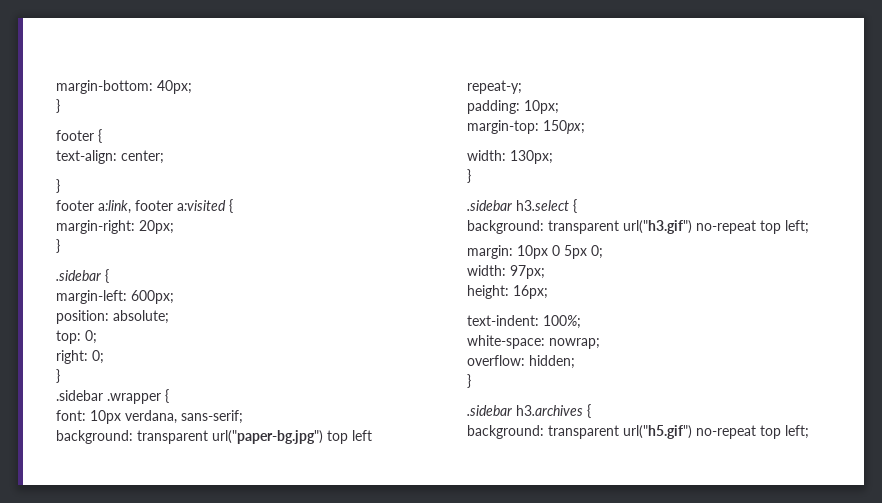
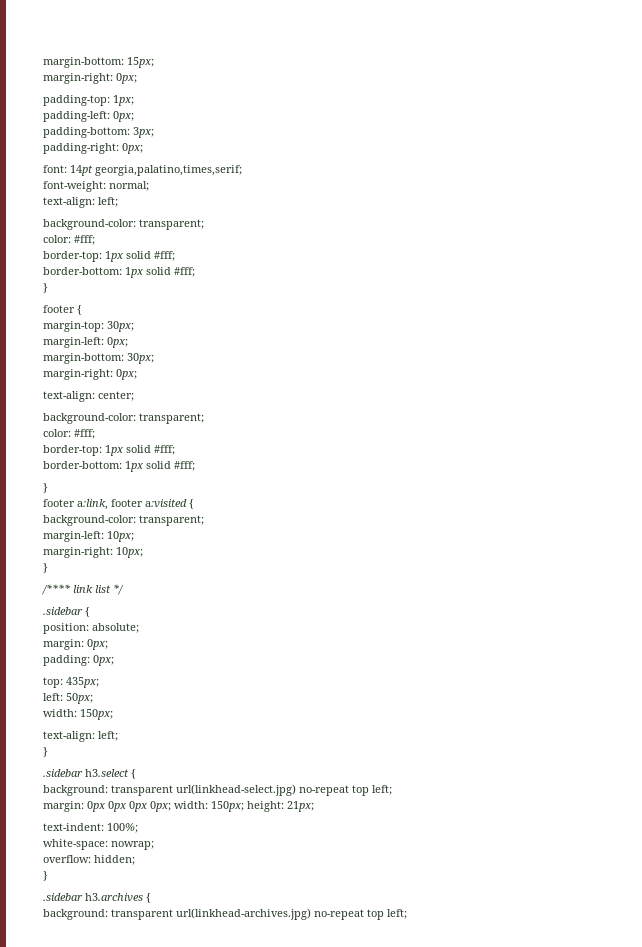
- margin-bottom: 40px;
+ margin-bottom: 15px;
+ margin-right: 0px;
+ padding-top: 1px;
+ padding-left: 0px;
+ padding-bottom: 3px;
+ padding-right: 0px;
+ font: 14pt georgia,palatino,times,serif;
+ font-weight: normal;
+ text-align: left;
+ background-color: transparent;
+ color: #fff;
+ border-top: 1px solid #fff;
+ border-bottom: 1px solid #fff;
  }
  footer {
+ margin-top: 30px;
+ margin-left: 0px;
+ margin-bottom: 30px;
+ margin-right: 0px;
  text-align: center;
+ background-color: transparent;
+ color: #fff;
+ border-top: 1px solid #fff;
+ border-bottom: 1px solid #fff;
  footer a:link, footer a:visited {
- margin-right: 20px;
+ background-color: transparent;
+ margin-left: 10px;
+ margin-right: 10px;
  }
+ /**** link list */
- margin-left: 600px;
- top: 0;
- right: 0;
- }
- .sidebar .wrapper {
- font: 10px verdana, sans-serif;
- background: transparent url("paper-bg.jpg") top left repeat-y;
- padding: 10px;
- margin-top: 150px;
- width: 130px;
+ margin: 0px;
+ padding: 0px;
+ top: 435px;
+ left: 50px;
+ width: 150px;
+ text-align: left;
- background: transparent url("h3.gif") no-repeat top left;
+ background: transparent url(linkhead-select.jpg) no-repeat top left;
- margin: 10px 0 5px 0;
- width: 97px;
- height: 16px;
+ margin: 0px 0px 0px 0px; width: 150px; height: 21px;
- background: transparent url("h5.gif") no-repeat top left;
+ background: transparent url(linkhead-archives.jpg) no-repeat top left;

